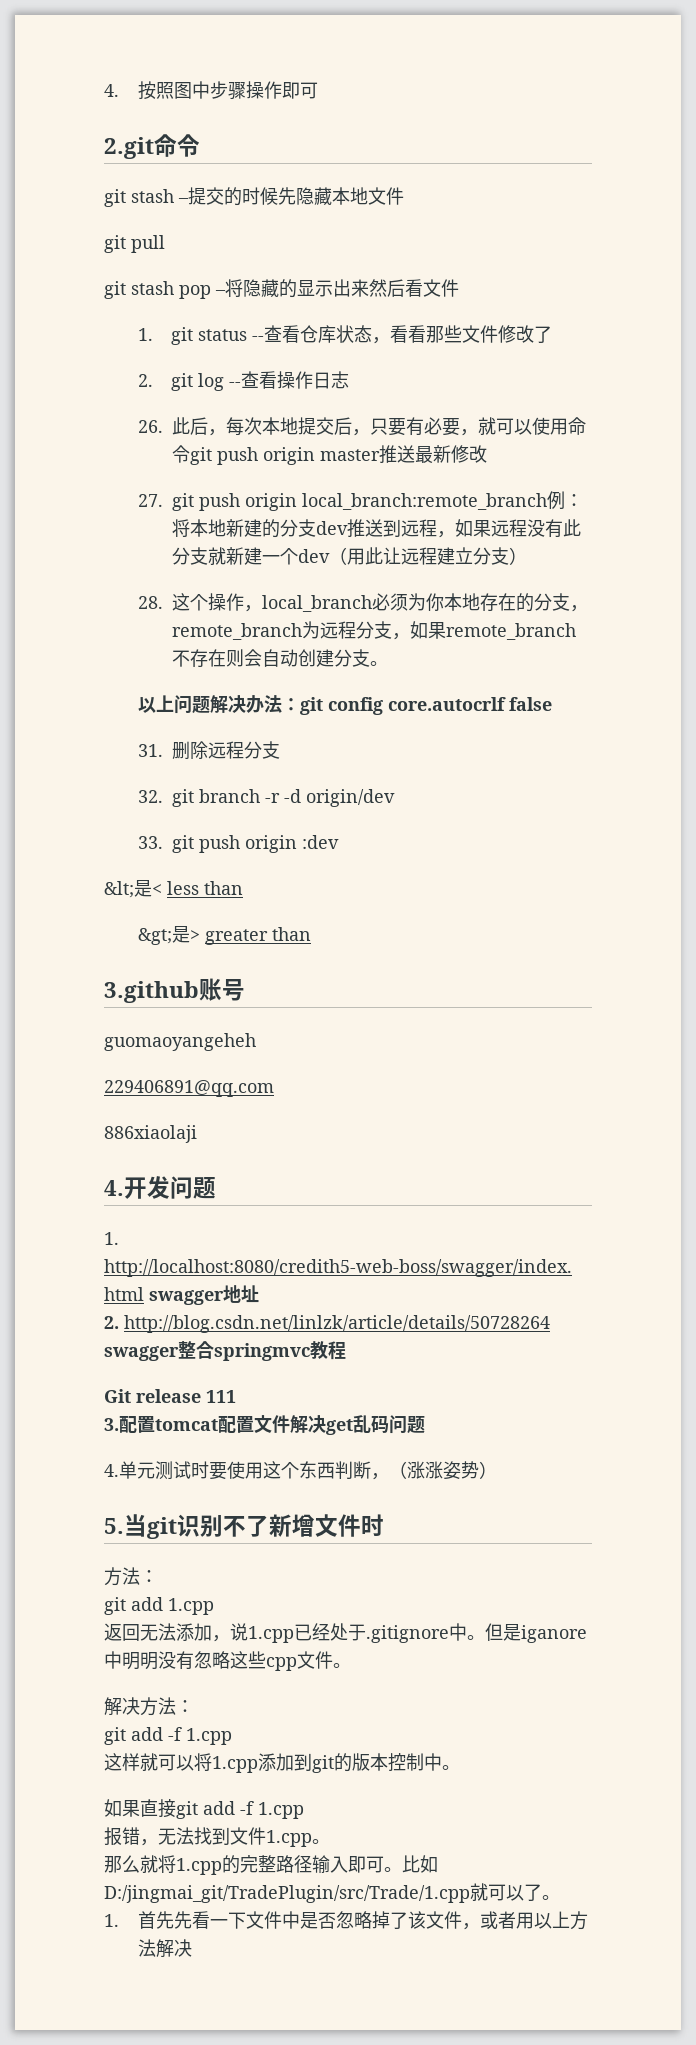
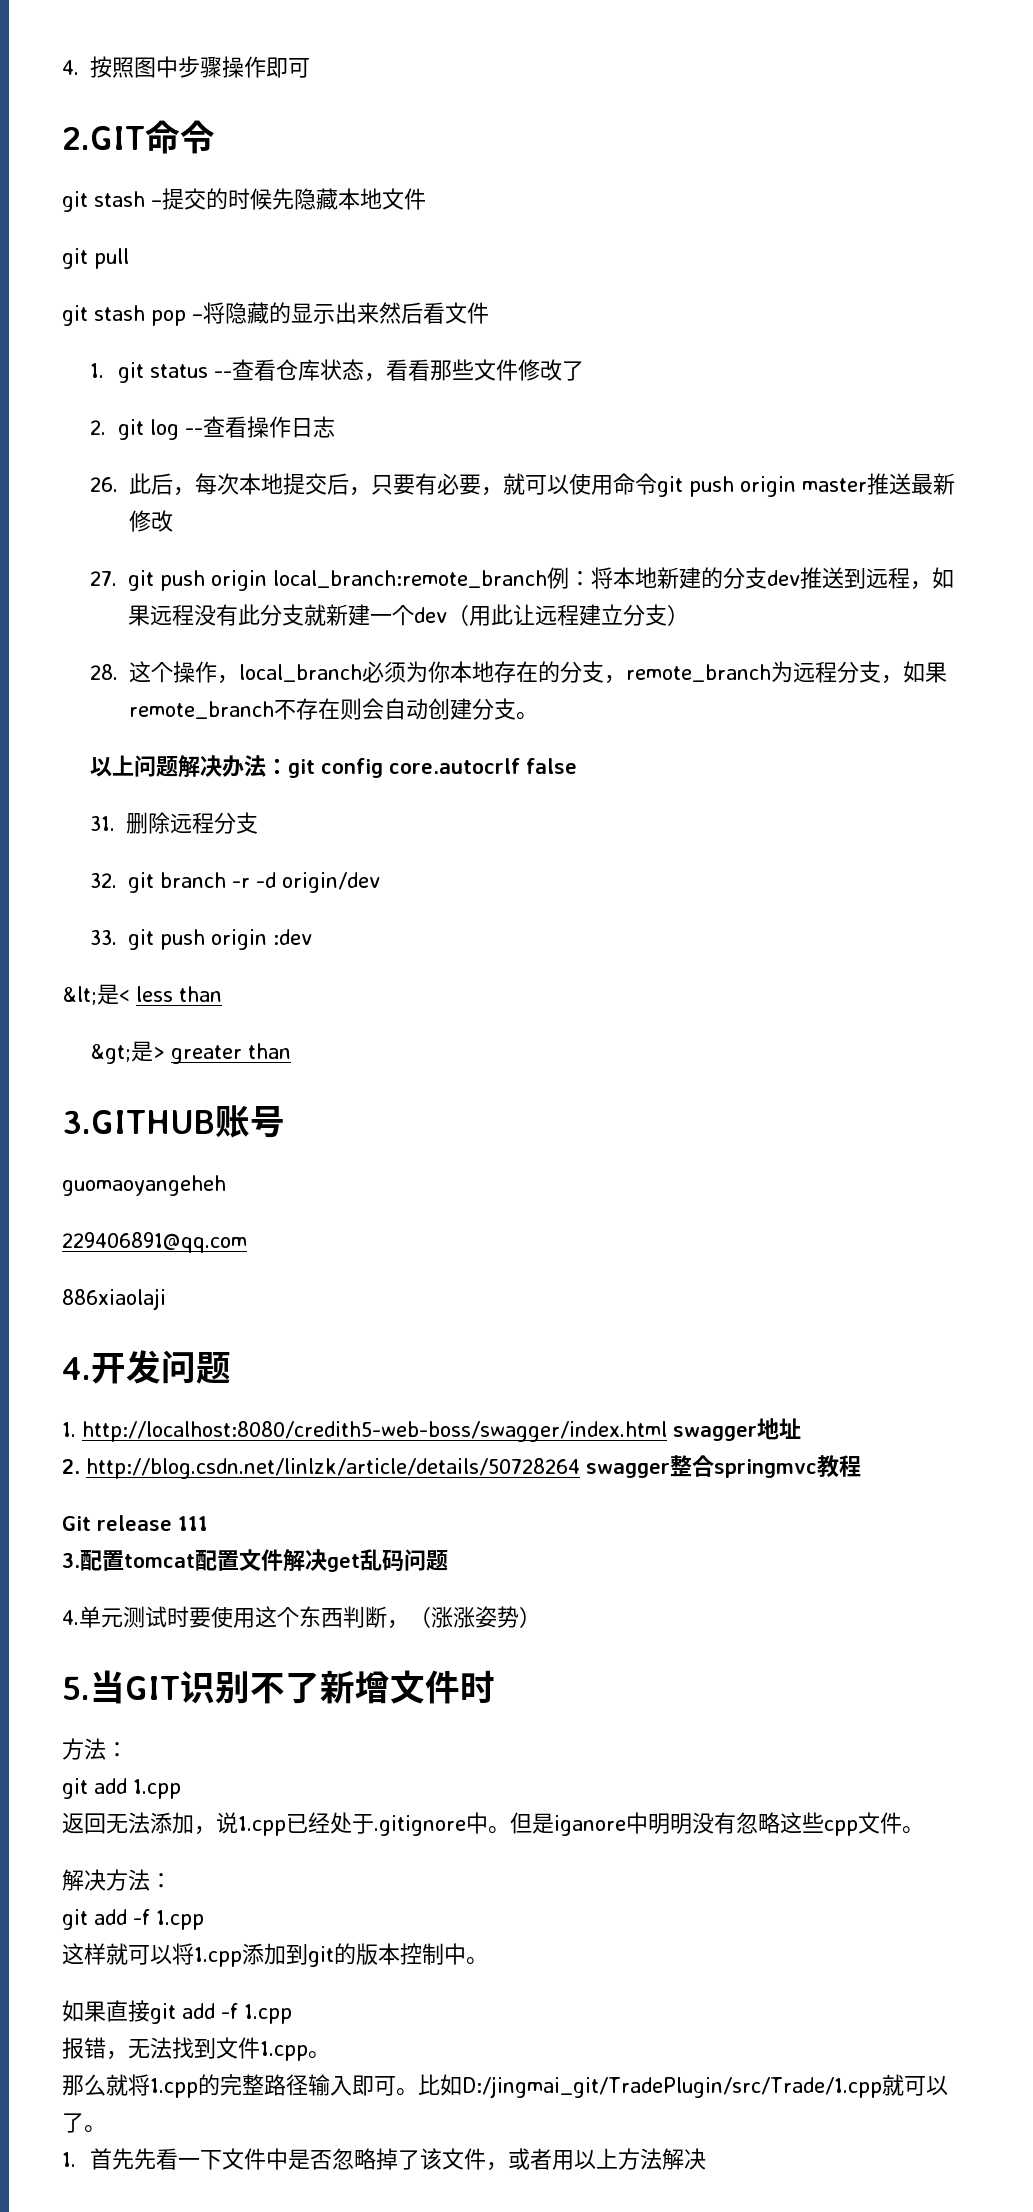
- 2.git命令
+ 2.GIT命令
- 3.github账号
+ 3.GITHUB账号
- 5.当git识别不了新增文件时
+ 5.当GIT识别不了新增文件时

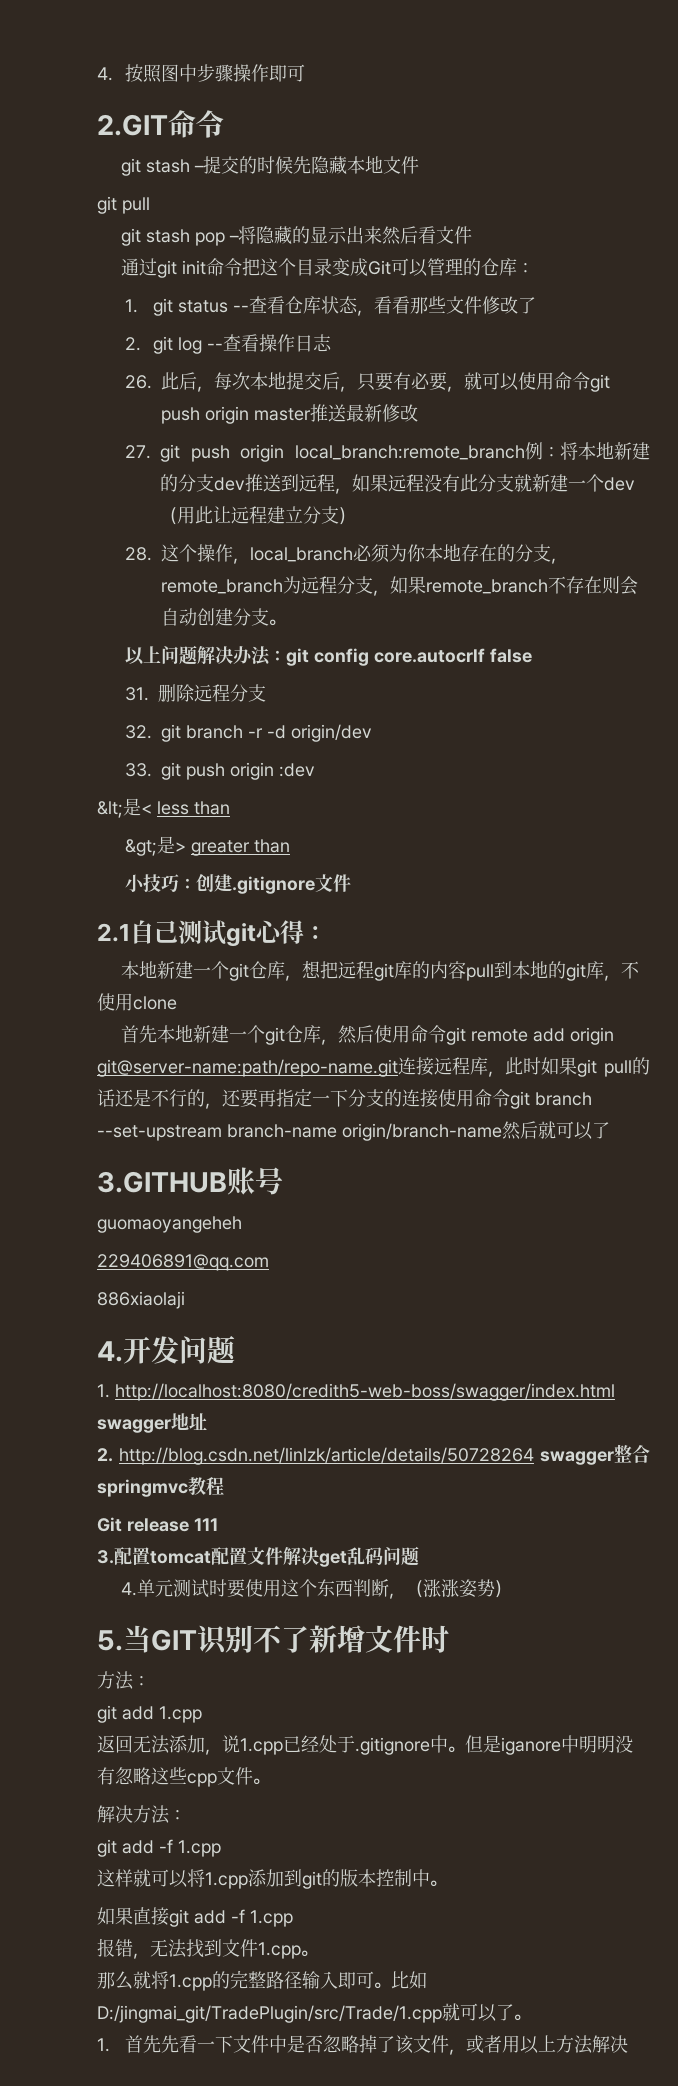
+ 通过git init命令把这个目录变成Git可以管理的仓库：
+ 小技巧：创建.gitignore文件
+ 2.1自己测试git心得：
+ 本地新建一个git仓库，想把远程git库的内容pull到本地的git库，不使用clone
+ 首先本地新建一个git仓库，然后使用命令git remote add origin git@server-name:path/repo-name.git连接远程库，此时如果git pull的话还是不行的，还要再指定一下分支的连接使用命令git branch --set-upstream branch-name origin/branch-name然后就可以了

